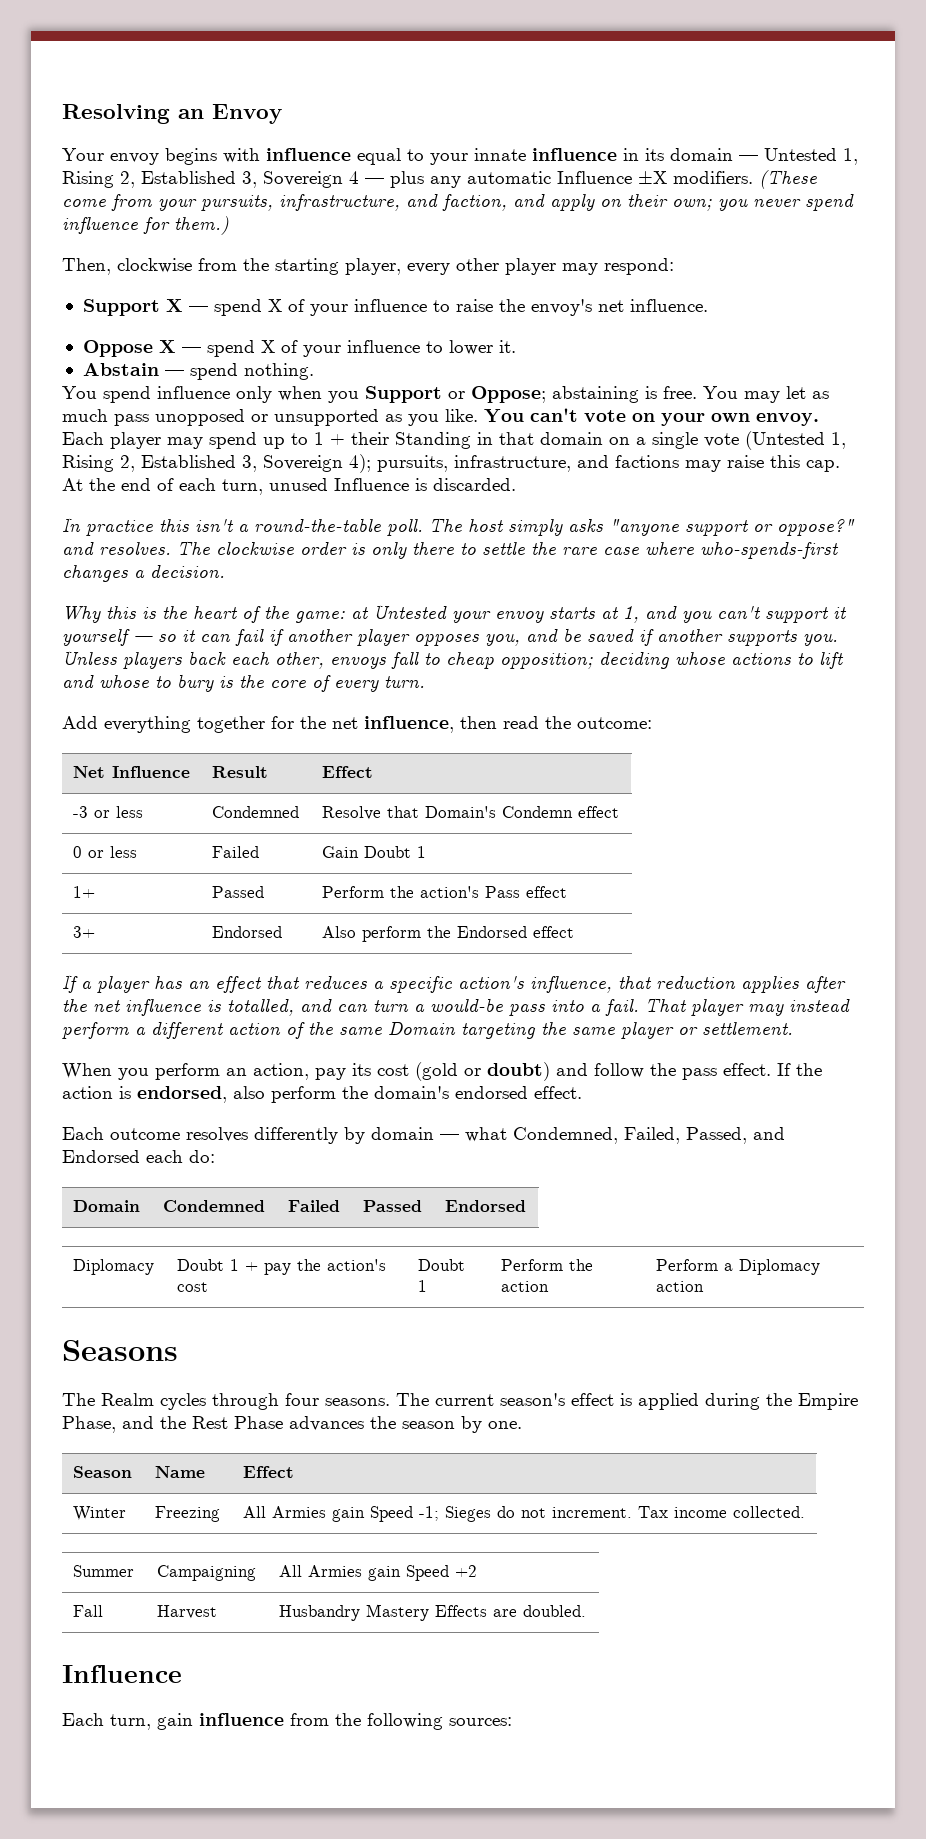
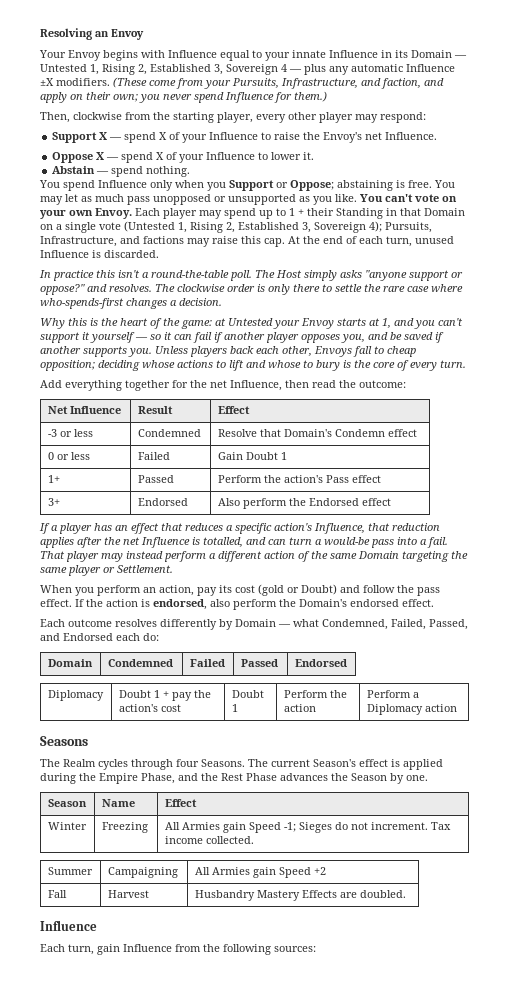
- Your envoy begins with influence equal to your innate influence in its domain — Untested 1, Rising 2, Established 3, Sovereign 4 — plus any automatic Influence ±X modifiers.
+ Your Envoy begins with Influence equal to your innate Influence in its Domain — Untested 1, Rising 2, Established 3, Sovereign 4 — plus any automatic Influence ±X modifiers.
- (These come from your pursuits, infrastructure, and faction, and apply on their own; you never spend influence for them.)
+ (These come from your Pursuits, Infrastructure, and faction, and apply on their own; you never spend Influence for them.)
- Support X — spend X of your influence to raise the envoy's net influence.
+ Support X — spend X of your Influence to raise the Envoy's net Influence.
- Oppose X — spend X of your influence to lower it.
+ Oppose X — spend X of your Influence to lower it.
- You spend influence only when you Support or Oppose; abstaining is free.
+ You spend Influence only when you Support or Oppose; abstaining is free.
- You can't vote on your own envoy.
+ You can't vote on your own Envoy.
- Each player may spend up to 1 + their Standing in that domain on a single vote (Untested 1, Rising 2, Established 3, Sovereign 4); pursuits, infrastructure, and factions may raise this cap.
+ Each player may spend up to 1 + their Standing in that Domain on a single vote (Untested 1, Rising 2, Established 3, Sovereign 4); Pursuits, Infrastructure, and factions may raise this cap.
- The host simply asks "anyone support or oppose?" and resolves.
+ The Host simply asks "anyone support or oppose?" and resolves.
- Why this is the heart of the game: at Untested your envoy starts at 1, and you can't support it yourself — so it can fail if another player opposes you, and be saved if another supports you.
+ Why this is the heart of the game: at Untested your Envoy starts at 1, and you can't support it yourself — so it can fail if another player opposes you, and be saved if another supports you.
- Unless players back each other, envoys fall to cheap opposition; deciding whose actions to lift and whose to bury is the core of every turn.
+ Unless players back each other, Envoys fall to cheap opposition; deciding whose actions to lift and whose to bury is the core of every turn.
- Add everything together for the net influence, then read the outcome:
+ Add everything together for the net Influence, then read the outcome:
- If a player has an effect that reduces a specific action's influence, that reduction applies after the net influence is totalled, and can turn a would-be pass into a fail.
+ If a player has an effect that reduces a specific action's Influence, that reduction applies after the net Influence is totalled, and can turn a would-be pass into a fail.
- That player may instead perform a different action of the same Domain targeting the same player or settlement.
+ That player may instead perform a different action of the same Domain targeting the same player or Settlement.
- When you perform an action, pay its cost (gold or doubt) and follow the pass effect.
+ When you perform an action, pay its cost (gold or Doubt) and follow the pass effect.
- If the action is endorsed, also perform the domain's endorsed effect.
+ If the action is endorsed, also perform the Domain's endorsed effect.
- Each outcome resolves differently by domain — what Condemned, Failed, Passed, and Endorsed each do:
+ Each outcome resolves differently by Domain — what Condemned, Failed, Passed, and Endorsed each do:
- The Realm cycles through four seasons.
+ The Realm cycles through four Seasons.
- The current season's effect is applied during the Empire Phase, and the Rest Phase advances the season by one.
+ The current Season's effect is applied during the Empire Phase, and the Rest Phase advances the Season by one.
- Each turn, gain influence from the following sources:
+ Each turn, gain Influence from the following sources:

